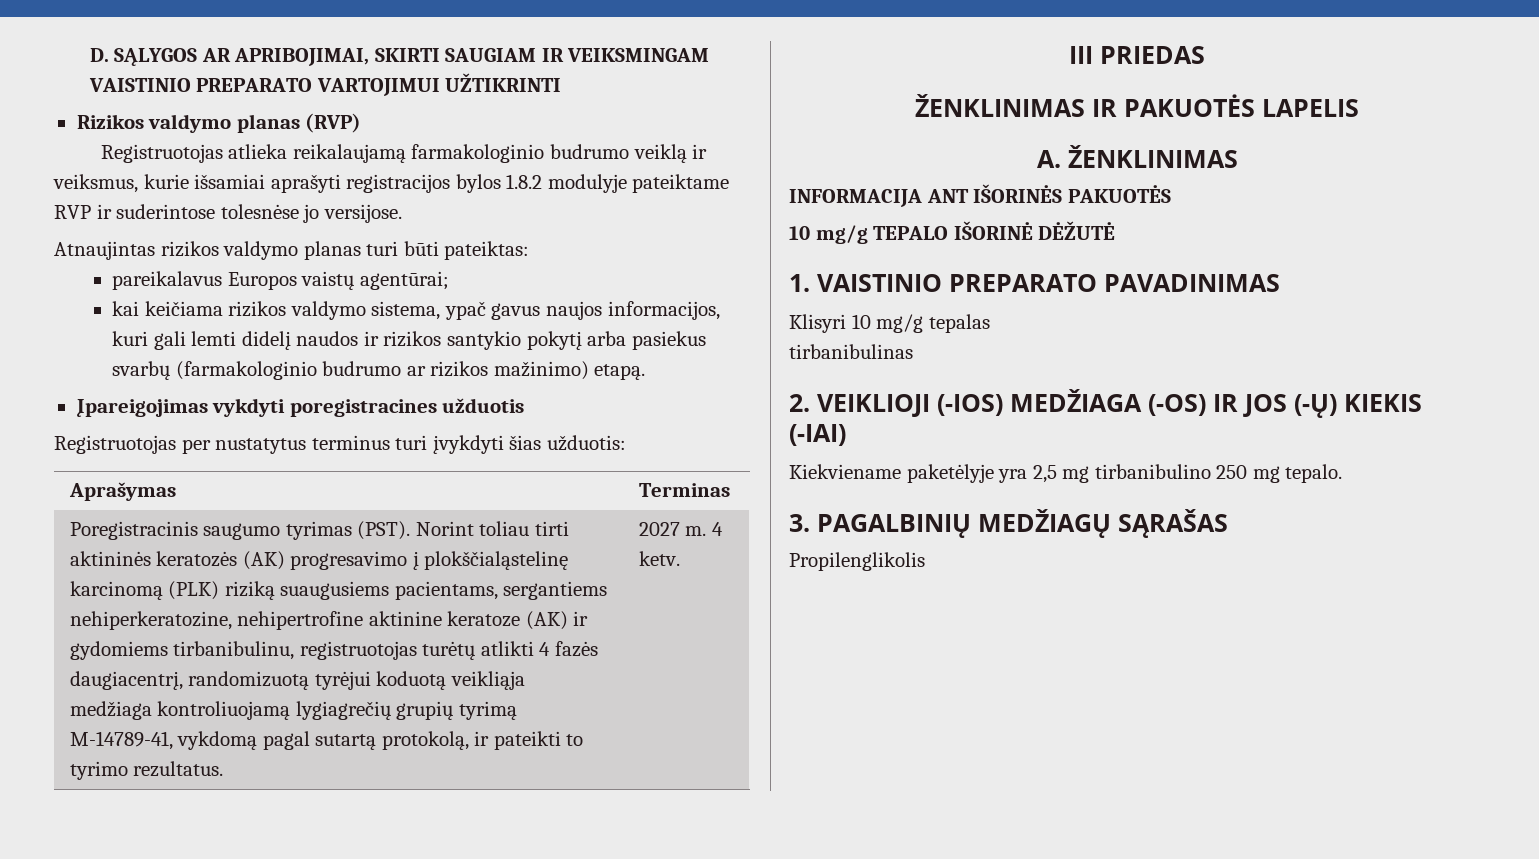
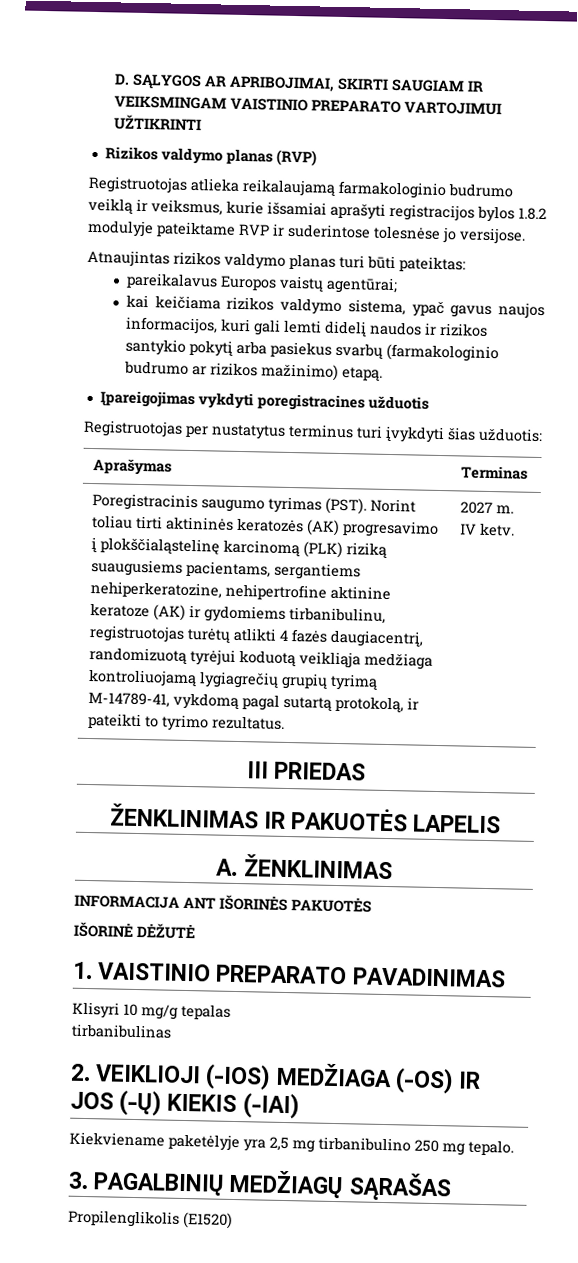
- 4 ketv.
+ IV ketv.
- 10 mg/g TEPALO IŠORINĖ DĖŽUTĖ
+ IŠORINĖ DĖŽUTĖ
- Propilenglikolis
+ Propilenglikolis (E1520)

